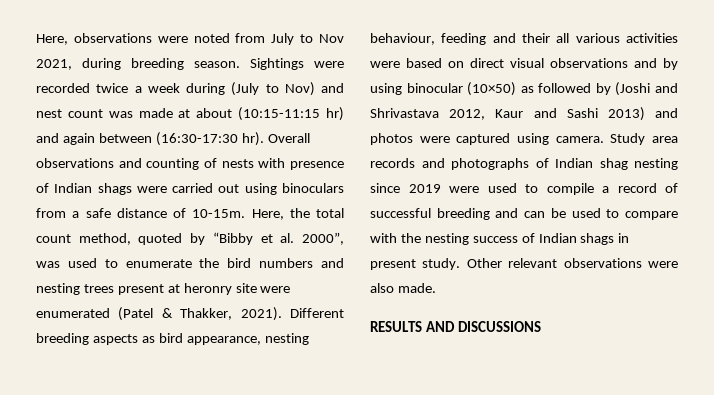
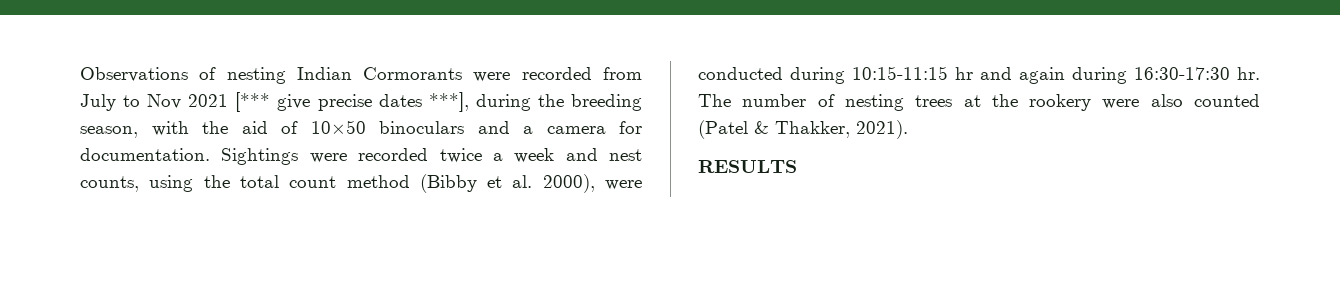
- Here, observations were noted from July to Nov 2021, during breeding season.
+ Observations of nesting Indian Cormorants were recorded from July to Nov 2021 [*** give precise dates ***], during the breeding season, with the aid of 10×50 binoculars and a camera for documentation.
- Sightings were recorded twice a week during (July to Nov) and nest count was made at about (10:15-11:15 hr) and again between (16:30-17:30 hr). Overall observations and counting of nests with presence of Indian shags were carried out using binoculars from a safe distance of 10-15m. Here, the total count method, quoted by “Bibby et al. 2000”, was used to enumerate the bird numbers and nesting trees present at heronry site were enumerated (Patel & Thakker, 2021). Different breeding aspects as bird appearance, nesting behaviour, feeding and their all various activities were based on direct visual observations and by using binocular (10×50) as followed by (Joshi and Shrivastava 2012, Kaur and Sashi 2013) and photos were captured using camera. Study area records and photographs of Indian shag nesting since 2019 were used to compile a record of successful breeding and can be used to compare with the nesting success of Indian shags in present study. Other relevant observations were also made.
+ Sightings were recorded twice a week and nest counts, using the total count method (Bibby et al. 2000), were conducted during 10:15-11:15 hr and again during 16:30-17:30 hr. The number of nesting trees at the rookery were also counted (Patel & Thakker, 2021).
- RESULTS AND DISCUSSIONS
+ RESULTS

